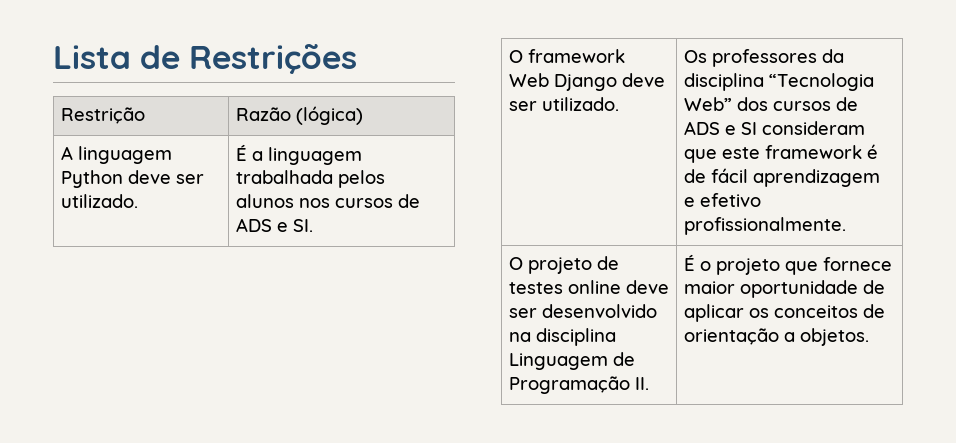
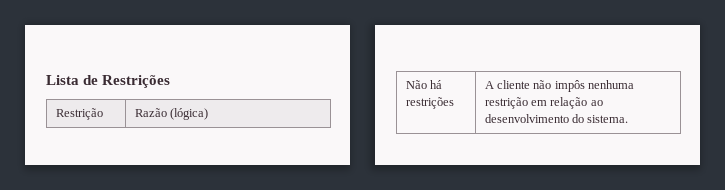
- A linguagem Python deve ser utilizado. | É a linguagem trabalhada pelos alunos nos cursos de ADS e SI.
- O framework Web Django deve ser utilizado. | Os professores da disciplina “Tecnologia Web” dos cursos de ADS e SI consideram que este framework é de fácil aprendizagem e efetivo profissionalmente.
- O projeto de testes online deve ser desenvolvido na disciplina Linguagem de Programação II. | É o projeto que fornece maior oportunidade de aplicar os conceitos de orientação a objetos.
+ Não há restrições | A cliente não impôs nenhuma restrição em relação ao desenvolvimento do sistema.

